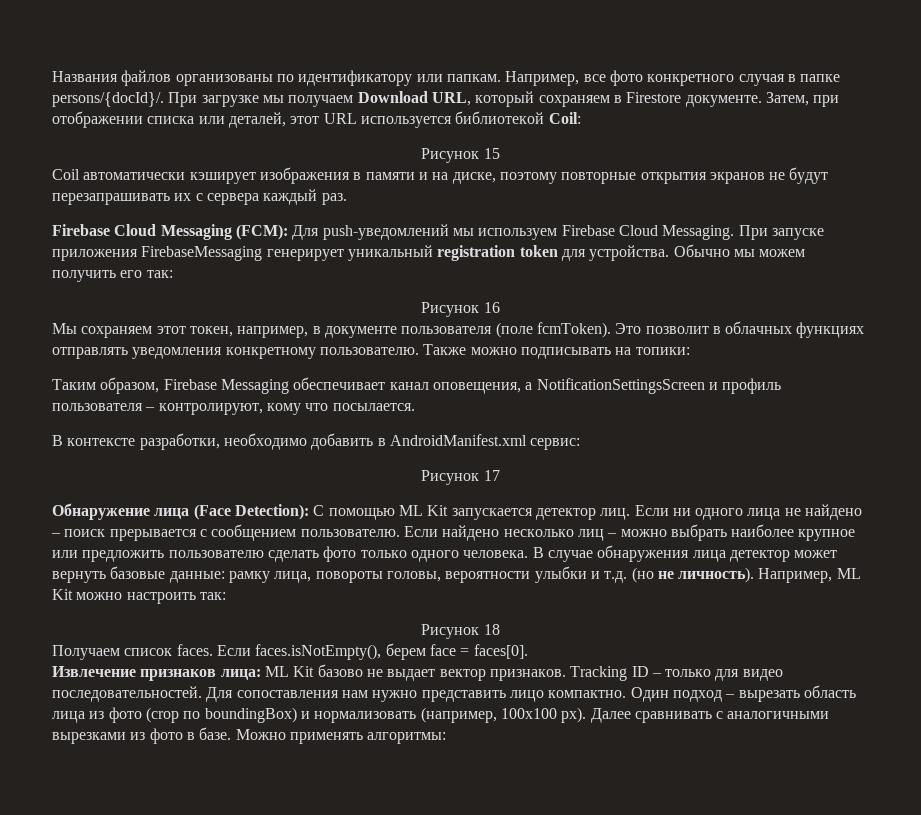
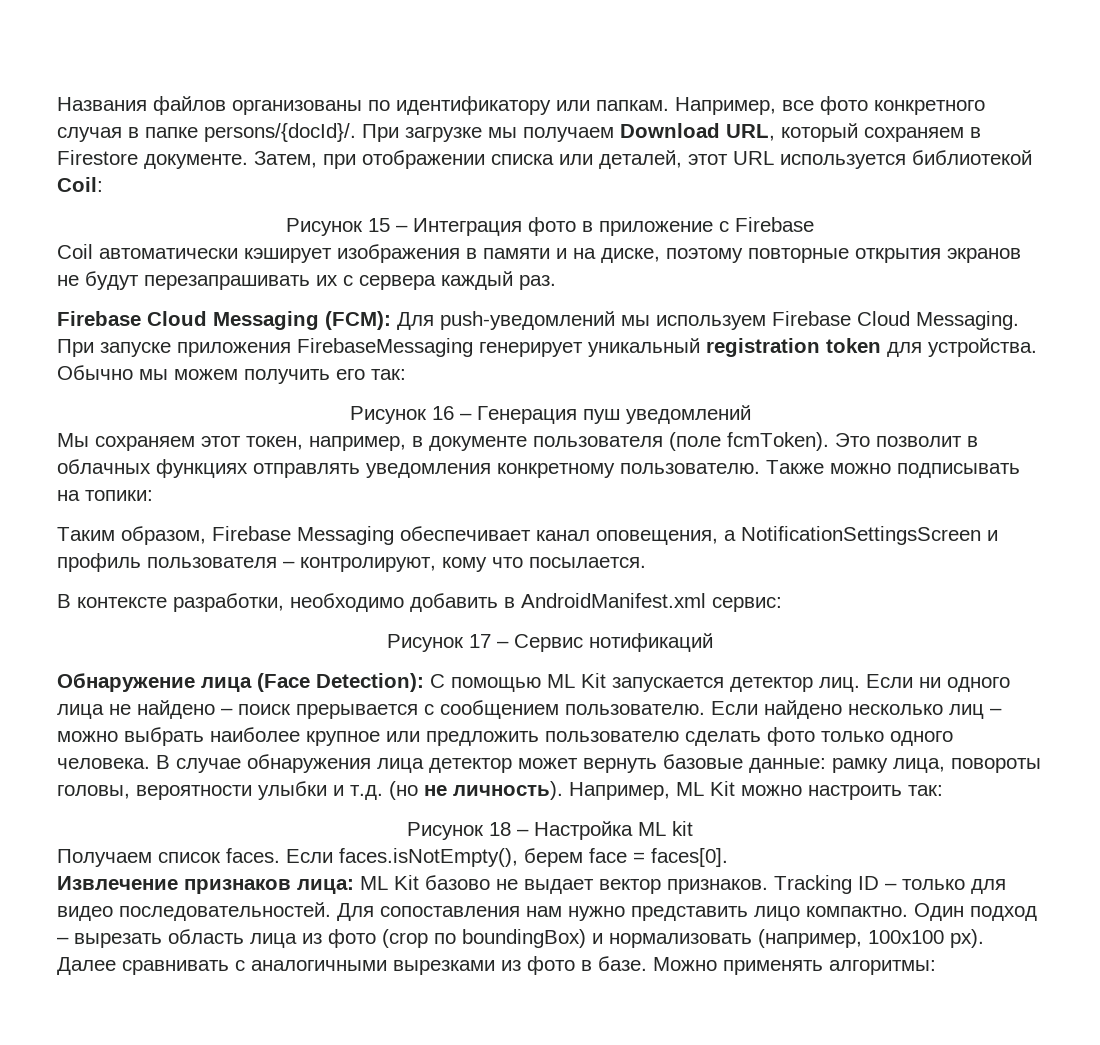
- Рисунок 15
+ Рисунок 15 – Интеграция фото в приложение с Firebase
- Рисунок 16
+ Рисунок 16 – Генерация пуш уведомлений
- Рисунок 17
+ Рисунок 17 – Сервис нотификаций
- Рисунок 18
+ Рисунок 18 – Настройка ML kit

